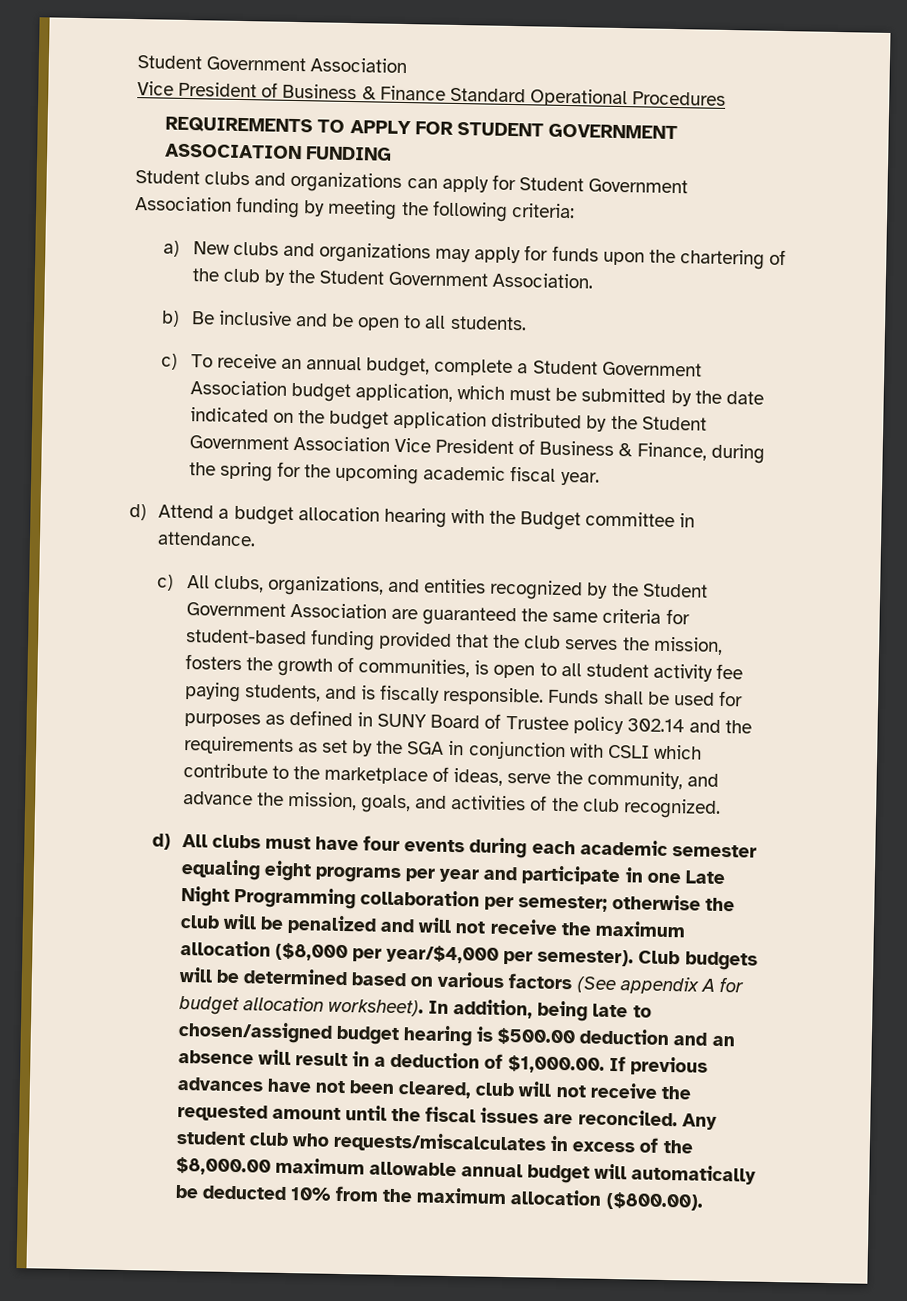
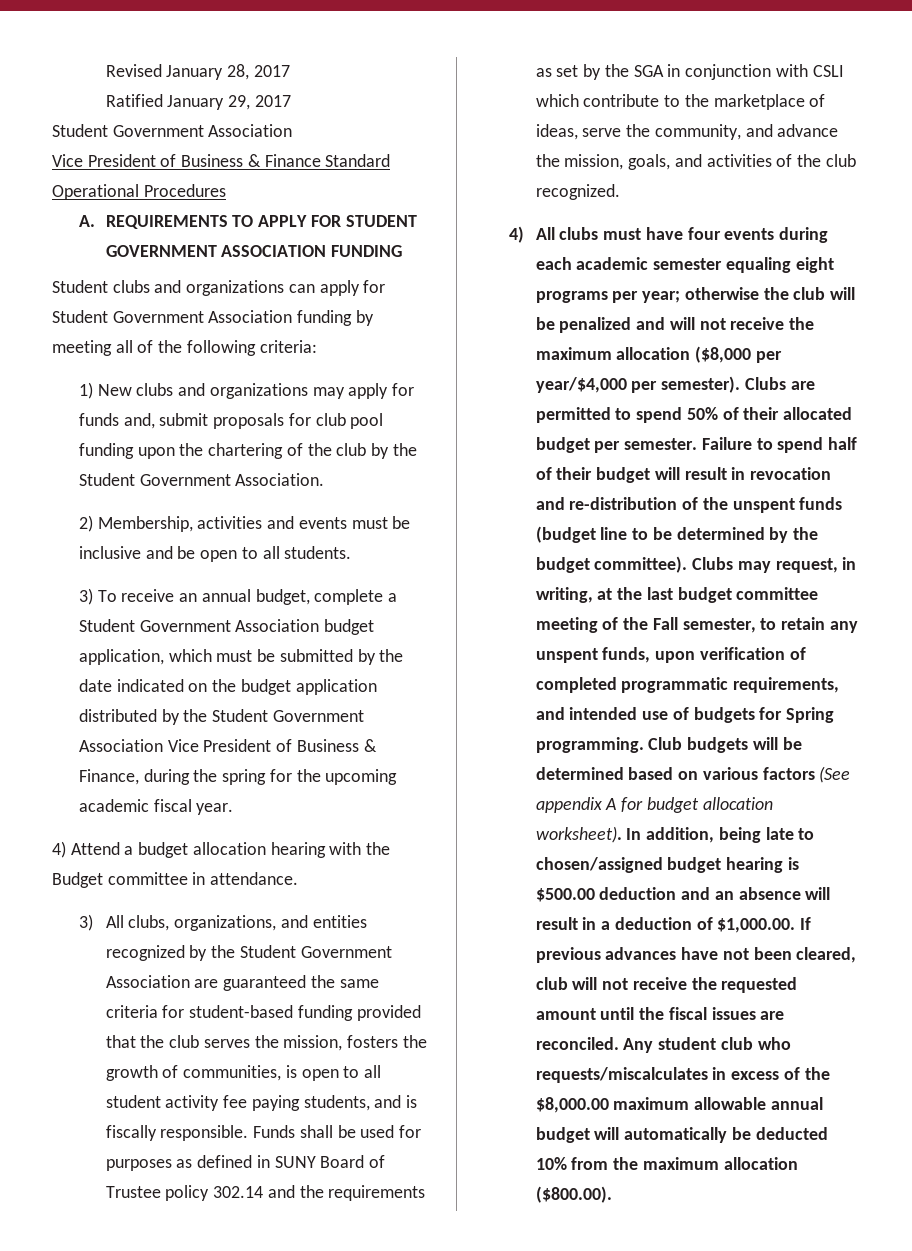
+ Revised January 28, 2017
+ Ratified January 29, 2017
- REQUIREMENTS TO APPLY FOR STUDENT GOVERNMENT ASSOCIATION FUNDING
+ A. REQUIREMENTS TO APPLY FOR STUDENT GOVERNMENT ASSOCIATION FUNDING
- Student clubs and organizations can apply for Student Government Association funding by meeting the following criteria:
+ Student clubs and organizations can apply for Student Government Association funding by meeting all of the following criteria:
- a) New clubs and organizations may apply for funds upon the chartering of the club by the Student Government Association.
+ 1) New clubs and organizations may apply for funds and, submit proposals for club pool funding upon the chartering of the club by the Student Government Association.
- b) Be inclusive and be open to all students.
+ 2) Membership, activities and events must be inclusive and be open to all students.
- c) To receive an annual budget, complete a Student Government Association budget application, which must be submitted by the date indicated on the budget application distributed by the Student Government Association Vice President of Business & Finance, during the spring for the upcoming academic fiscal year.
+ 3) To receive an annual budget, complete a Student Government Association budget application, which must be submitted by the date indicated on the budget application distributed by the Student Government Association Vice President of Business & Finance, during the spring for the upcoming academic fiscal year.
- d) Attend a budget allocation hearing with the Budget committee in attendance.
+ 4) Attend a budget allocation hearing with the Budget committee in attendance.
- c) All clubs, organizations, and entities recognized by the Student Government Association are guaranteed the same criteria for student-based funding provided that the club serves the mission, fosters the growth of communities, is open to all student activity fee paying students, and is fiscally responsible.
+ 3) All clubs, organizations, and entities recognized by the Student Government Association are guaranteed the same criteria for student-based funding provided that the club serves the mission, fosters the growth of communities, is open to all student activity fee paying students, and is fiscally responsible.
- d) All clubs must have four events during each academic semester equaling eight programs per year and participate in one Late Night Programming collaboration per semester; otherwise the club will be penalized and will not receive the maximum allocation ($8,000 per year/$4,000 per semester).
+ 4) All clubs must have four events during each academic semester equaling eight programs per year; otherwise the club will be penalized and will not receive the maximum allocation ($8,000 per year/$4,000 per semester).
+ Clubs are permitted to spend 50% of their allocated budget per semester. Failure to spend half of their budget will result in revocation and re-distribution of the unspent funds (budget line to be determined by the budget committee). Clubs may request, in writing, at the last budget committee meeting of the Fall semester, to retain any unspent funds, upon verification of completed programmatic requirements, and intended use of budgets for Spring programming.

